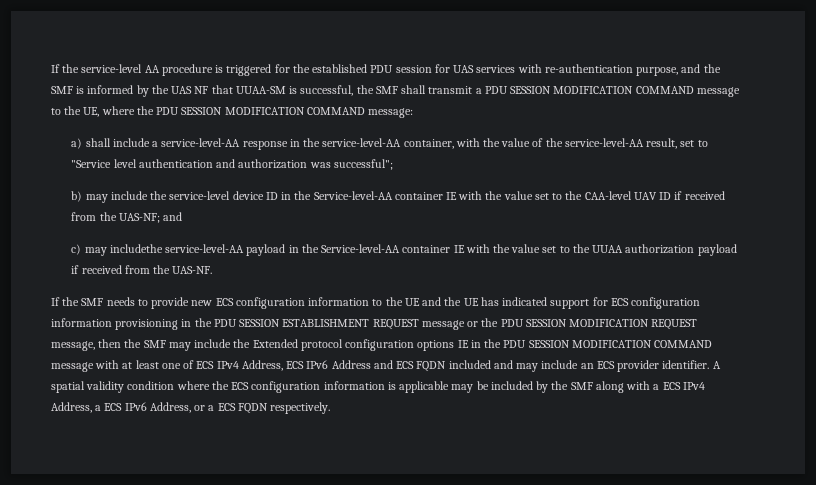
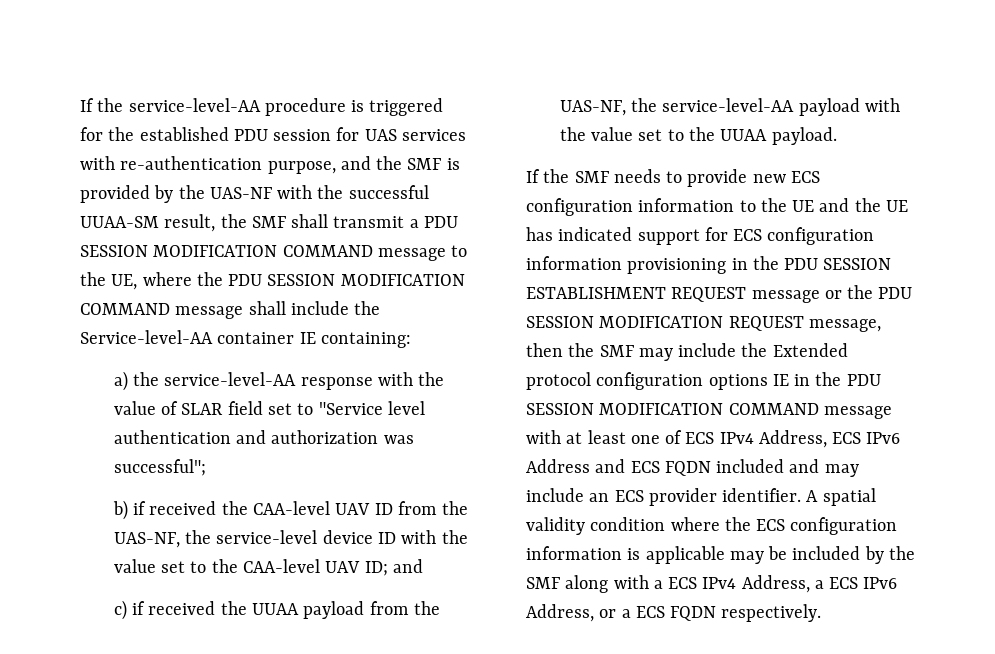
- If the service-level AA procedure is triggered for the established PDU session for UAS services with re-authentication purpose, and the SMF is informed by the UAS NF that UUAA-SM is successful, the SMF shall transmit a PDU SESSION MODIFICATION COMMAND message to the UE, where the PDU SESSION MODIFICATION COMMAND message:
- a) shall include a service-level-AA response in the service-level-AA container, with the value of the service-level-AA result, set to "Service level authentication and authorization was successful";
+ If the service-level-AA procedure is triggered for the established PDU session for UAS services with re-authentication purpose, and the SMF is provided by the UAS-NF with the successful UUAA-SM result, the SMF shall transmit a PDU SESSION MODIFICATION COMMAND message to the UE, where the PDU SESSION MODIFICATION COMMAND message shall include the Service-level-AA container IE containing:
+ a) the service-level-AA response with the value of SLAR field set to "Service level authentication and authorization was successful";
- b) may include the service-level device ID in the Service-level-AA container IE with the value set to the CAA-level UAV ID if received from the UAS-NF; and
- c) may includethe service-level-AA payload in the Service-level-AA container IE with the value set to the UUAA authorization payload if received from the UAS-NF.
+ b) if received the CAA-level UAV ID from the UAS-NF, the service-level device ID with the value set to the CAA-level UAV ID; and
+ c) if received the UUAA payload from the UAS-NF, the service-level-AA payload with the value set to the UUAA payload.

